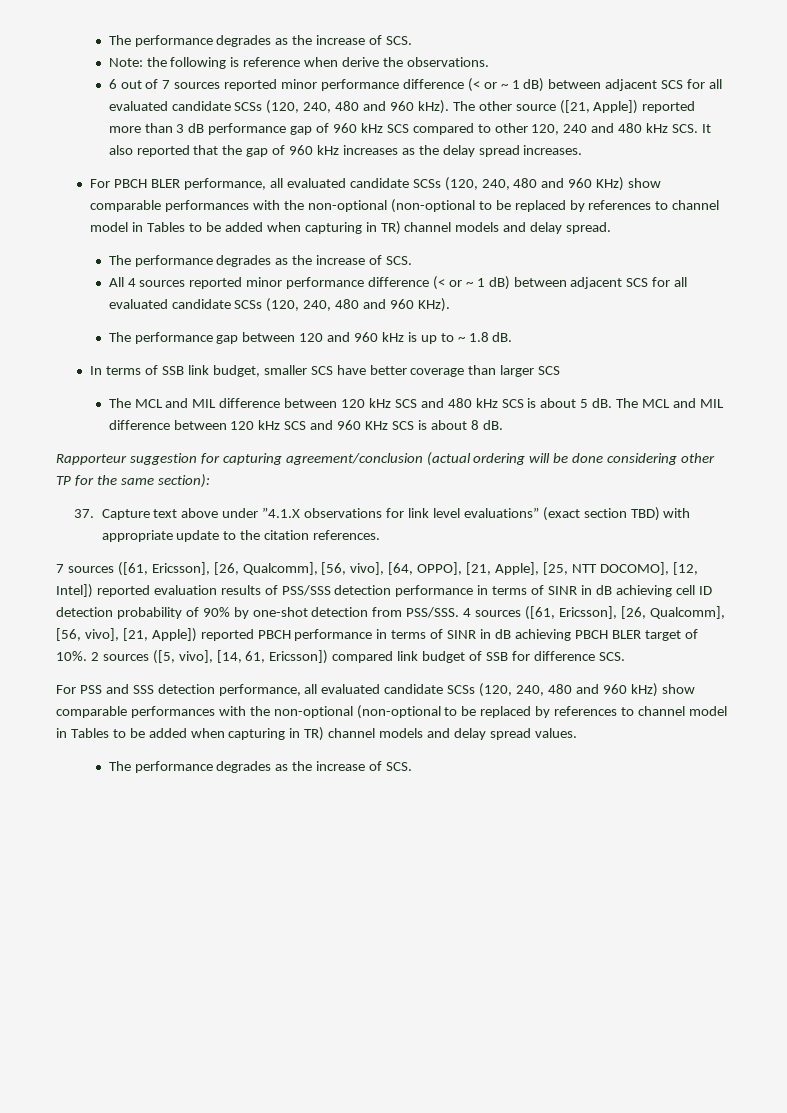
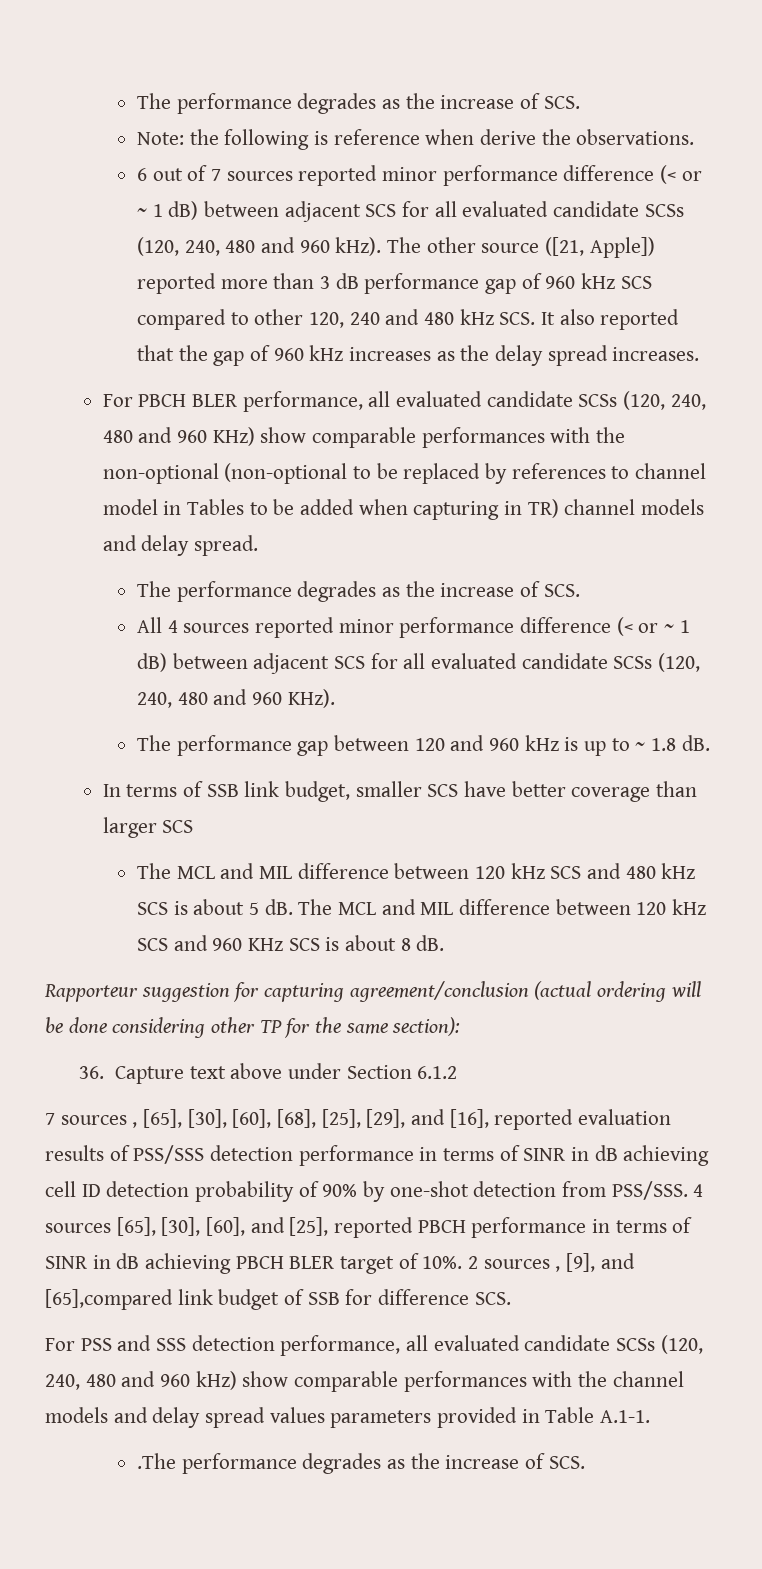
- 37. Capture text above under ”4.1.X observations for link level evaluations” (exact section TBD) with appropriate update to the citation references.
- 7 sources ([61, Ericsson], [26, Qualcomm], [56, vivo], [64, OPPO], [21, Apple], [25, NTT DOCOMO], [12, Intel]) reported evaluation results of PSS/SSS detection performance in terms of SINR in dB achieving cell ID detection probability of 90% by one-shot detection from PSS/SSS.
+ 36. Capture text above under Section 6.1.2
+ 7 sources , [65], [30], [60], [68], [25], [29], and [16], reported evaluation results of PSS/SSS detection performance in terms of SINR in dB achieving cell ID detection probability of 90% by one-shot detection from PSS/SSS.
- 4 sources ([61, Ericsson], [26, Qualcomm], [56, vivo], [21, Apple]) reported PBCH performance in terms of SINR in dB achieving PBCH BLER target of 10%.
+ 4 sources [65], [30], [60], and [25], reported PBCH performance in terms of SINR in dB achieving PBCH BLER target of 10%.
- 2 sources ([5, vivo], [14, 61, Ericsson]) compared link budget of SSB for difference SCS.
+ 2 sources , [9], and [65],compared link budget of SSB for difference SCS.
- For PSS and SSS detection performance, all evaluated candidate SCSs (120, 240, 480 and 960 kHz) show comparable performances with the non-optional (non-optional to be replaced by references to channel model in Tables to be added when capturing in TR) channel models and delay spread values.
- The performance degrades as the increase of SCS.
+ For PSS and SSS detection performance, all evaluated candidate SCSs (120, 240, 480 and 960 kHz) show comparable performances with the channel models and delay spread values parameters provided in Table A.1-1.
+ .The performance degrades as the increase of SCS.

